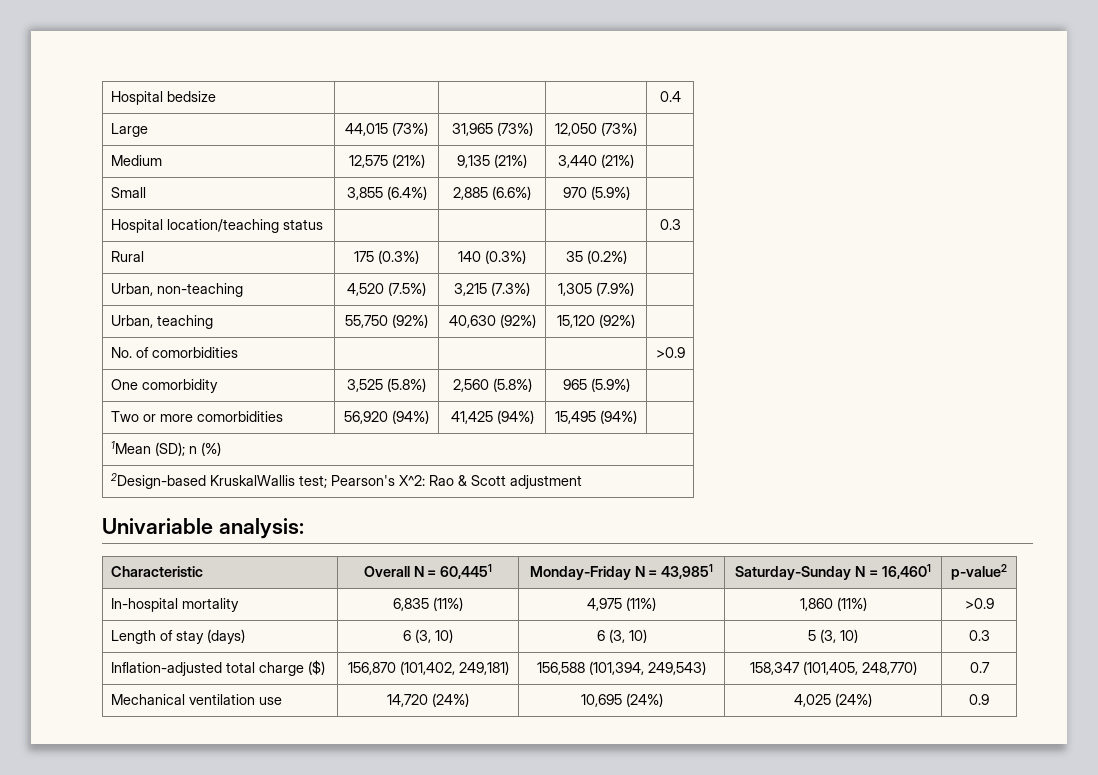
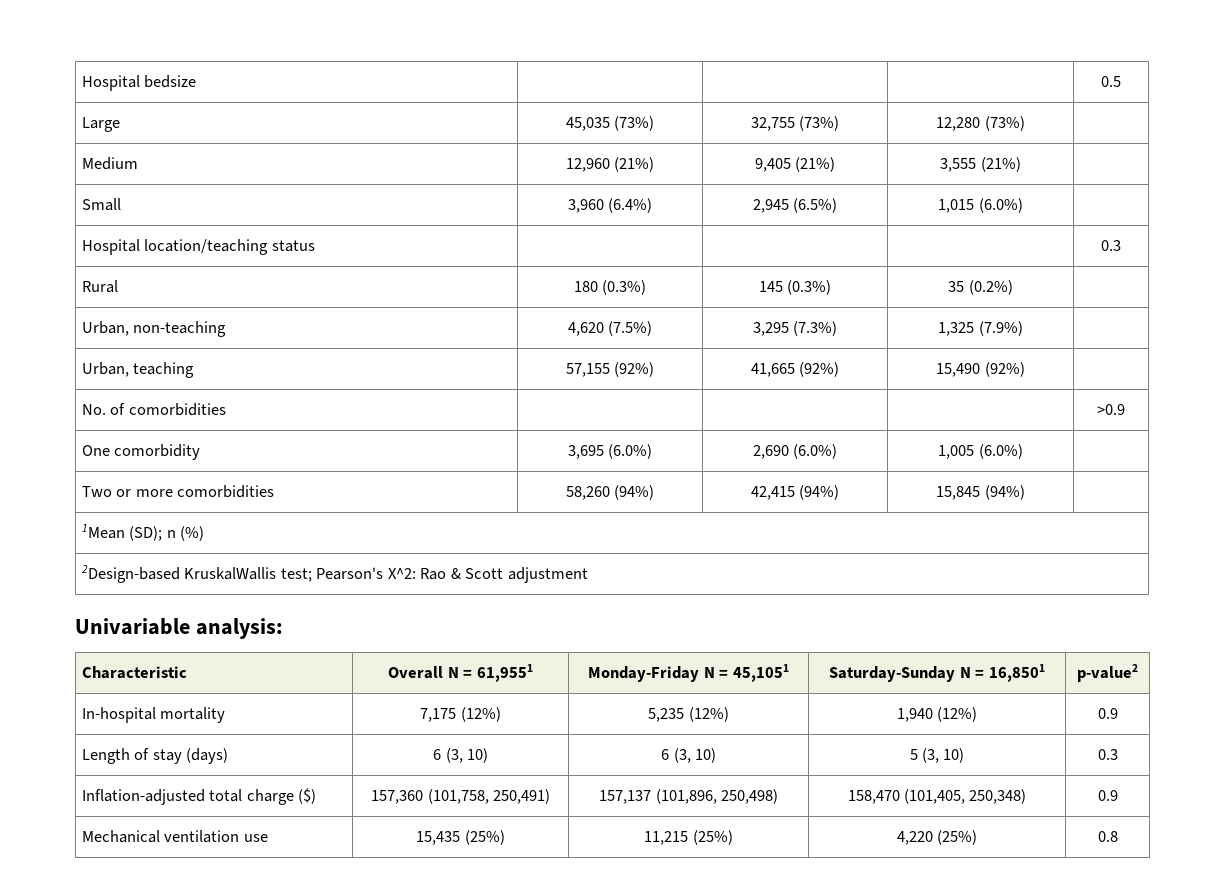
- Hospital bedsize | | | | 0.4
+ Hospital bedsize | | | | 0.5
- Large | 44,015 (73%) | 31,965 (73%) | 12,050 (73%) |
+ Large | 45,035 (73%) | 32,755 (73%) | 12,280 (73%) |
- Medium | 12,575 (21%) | 9,135 (21%) | 3,440 (21%) |
+ Medium | 12,960 (21%) | 9,405 (21%) | 3,555 (21%) |
- Small | 3,855 (6.4%) | 2,885 (6.6%) | 970 (5.9%) |
+ Small | 3,960 (6.4%) | 2,945 (6.5%) | 1,015 (6.0%) |
- Rural | 175 (0.3%) | 140 (0.3%) | 35 (0.2%) |
+ Rural | 180 (0.3%) | 145 (0.3%) | 35 (0.2%) |
- Urban, non-teaching | 4,520 (7.5%) | 3,215 (7.3%) | 1,305 (7.9%) |
+ Urban, non-teaching | 4,620 (7.5%) | 3,295 (7.3%) | 1,325 (7.9%) |
- Urban, teaching | 55,750 (92%) | 40,630 (92%) | 15,120 (92%) |
+ Urban, teaching | 57,155 (92%) | 41,665 (92%) | 15,490 (92%) |
- One comorbidity | 3,525 (5.8%) | 2,560 (5.8%) | 965 (5.9%) |
+ One comorbidity | 3,695 (6.0%) | 2,690 (6.0%) | 1,005 (6.0%) |
- Two or more comorbidities | 56,920 (94%) | 41,425 (94%) | 15,495 (94%) |
+ Two or more comorbidities | 58,260 (94%) | 42,415 (94%) | 15,845 (94%) |
- Characteristic | Overall N = 60,4451 | Monday-Friday N = 43,9851 | Saturday-Sunday N = 16,4601 | p-value2
+ Characteristic | Overall N = 61,9551 | Monday-Friday N = 45,1051 | Saturday-Sunday N = 16,8501 | p-value2
- In-hospital mortality | 6,835 (11%) | 4,975 (11%) | 1,860 (11%) | >0.9
+ In-hospital mortality | 7,175 (12%) | 5,235 (12%) | 1,940 (12%) | 0.9
- Inflation-adjusted total charge ($) | 156,870 (101,402, 249,181) | 156,588 (101,394, 249,543) | 158,347 (101,405, 248,770) | 0.7
- Mechanical ventilation use | 14,720 (24%) | 10,695 (24%) | 4,025 (24%) | 0.9
+ Inflation-adjusted total charge ($) | 157,360 (101,758, 250,491) | 157,137 (101,896, 250,498) | 158,470 (101,405, 250,348) | 0.9
+ Mechanical ventilation use | 15,435 (25%) | 11,215 (25%) | 4,220 (25%) | 0.8

